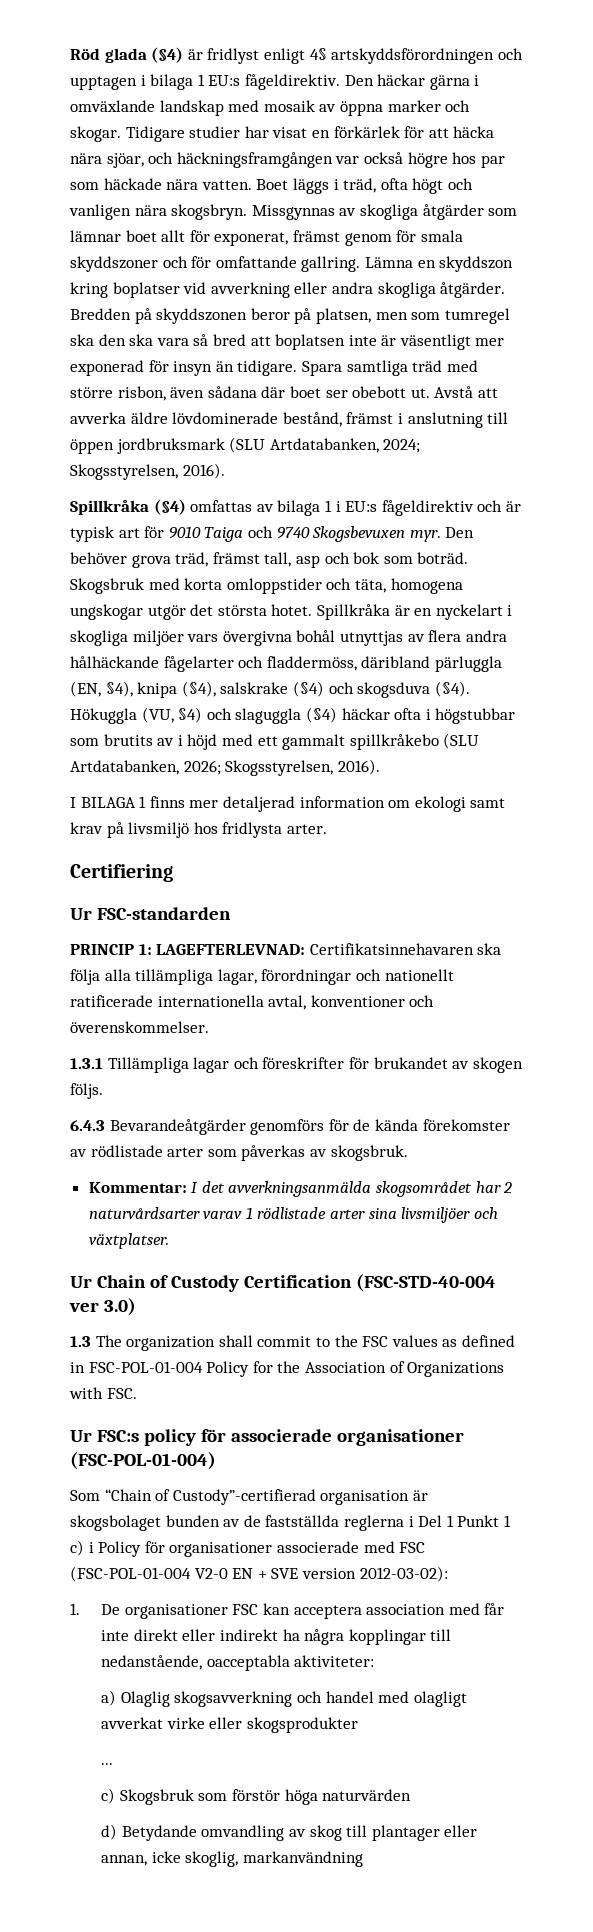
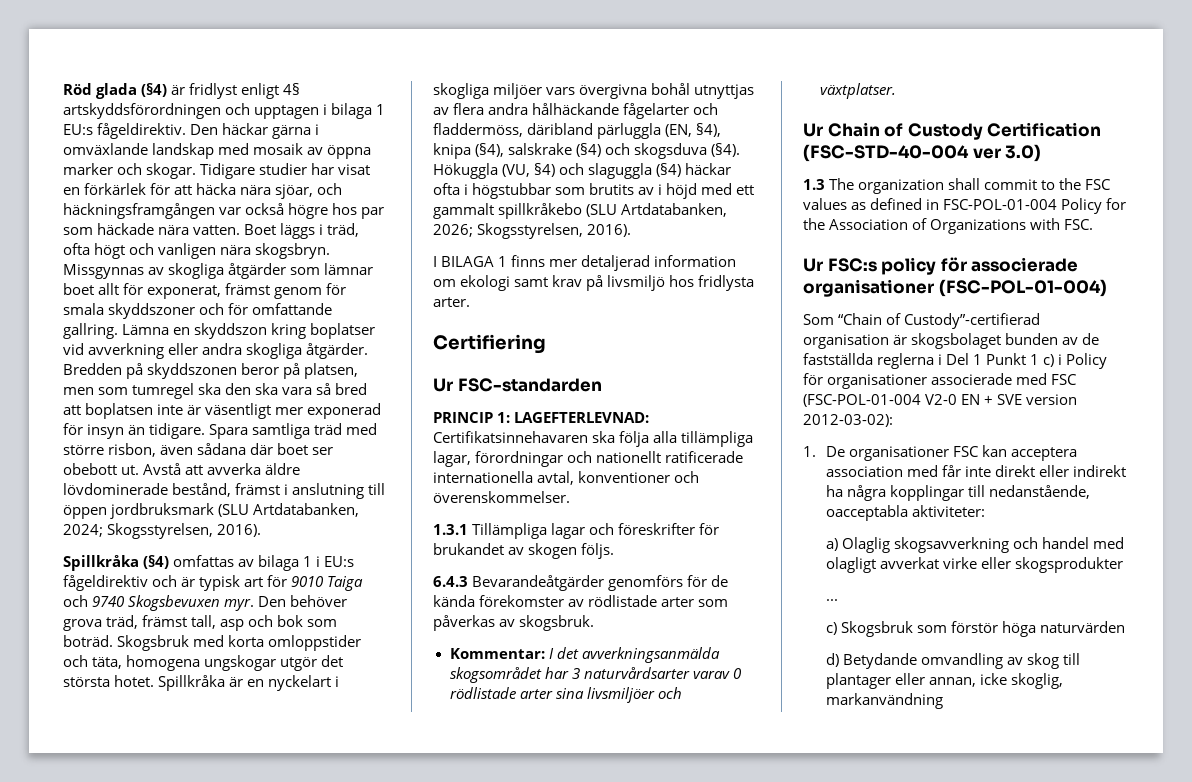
- Kommentar: I det avverkningsanmälda skogsområdet har 2 naturvårdsarter varav 1 rödlistade arter sina livsmiljöer och växtplatser.
+ Kommentar: I det avverkningsanmälda skogsområdet har 3 naturvårdsarter varav 0 rödlistade arter sina livsmiljöer och växtplatser.

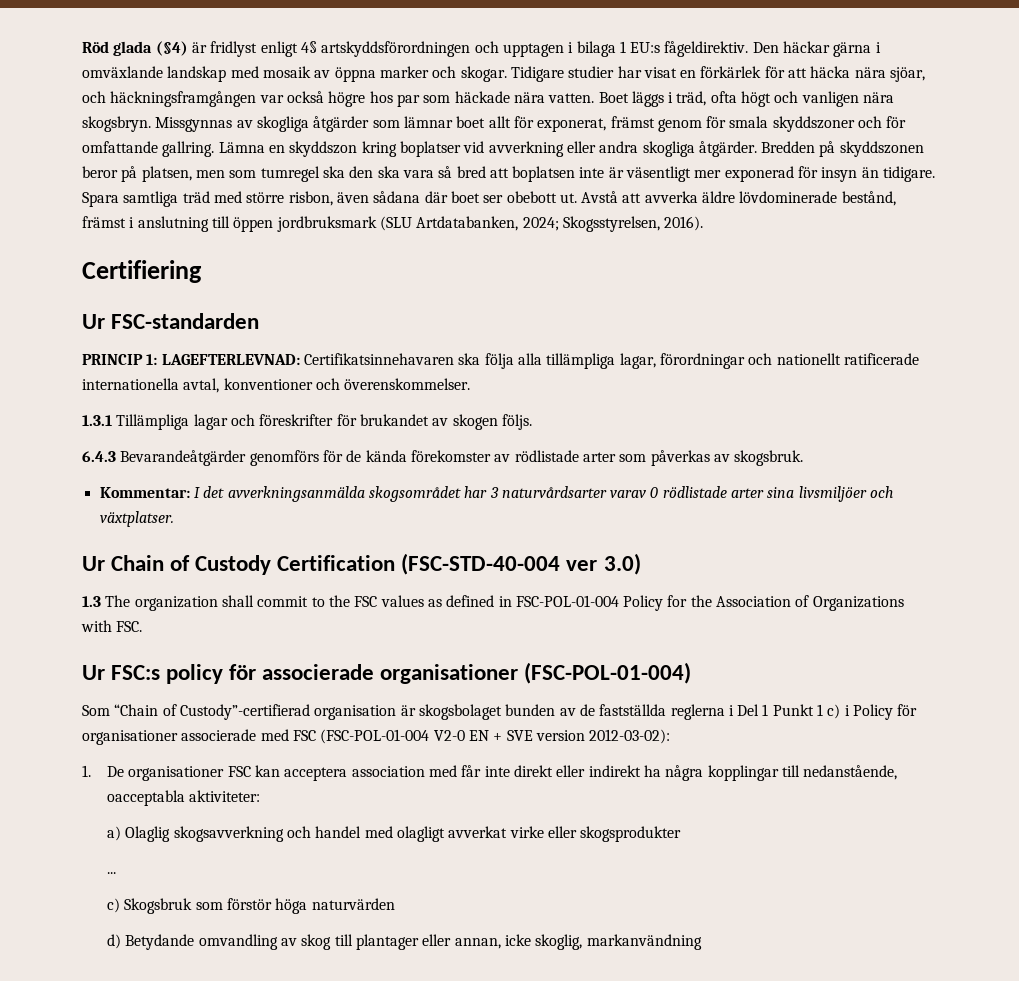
- Spillkråka (§4) omfattas av bilaga 1 i EU:s fågeldirektiv och är typisk art för 9010 Taiga och 9740 Skogsbevuxen myr. Den behöver grova träd, främst tall, asp och bok som boträd. Skogsbruk med korta omloppstider och täta, homogena ungskogar utgör det största hotet. Spillkråka är en nyckelart i skogliga miljöer vars övergivna bohål utnyttjas av flera andra hålhäckande fågelarter och fladdermöss, däribland pärluggla (EN, §4), knipa (§4), salskrake (§4) och skogsduva (§4). Hökuggla (VU, §4) och slaguggla (§4) häckar ofta i högstubbar som brutits av i höjd med ett gammalt spillkråkebo (SLU Artdatabanken, 2026; Skogsstyrelsen, 2016).
- I BILAGA 1 finns mer detaljerad information om ekologi samt krav på livsmiljö hos fridlysta arter.

